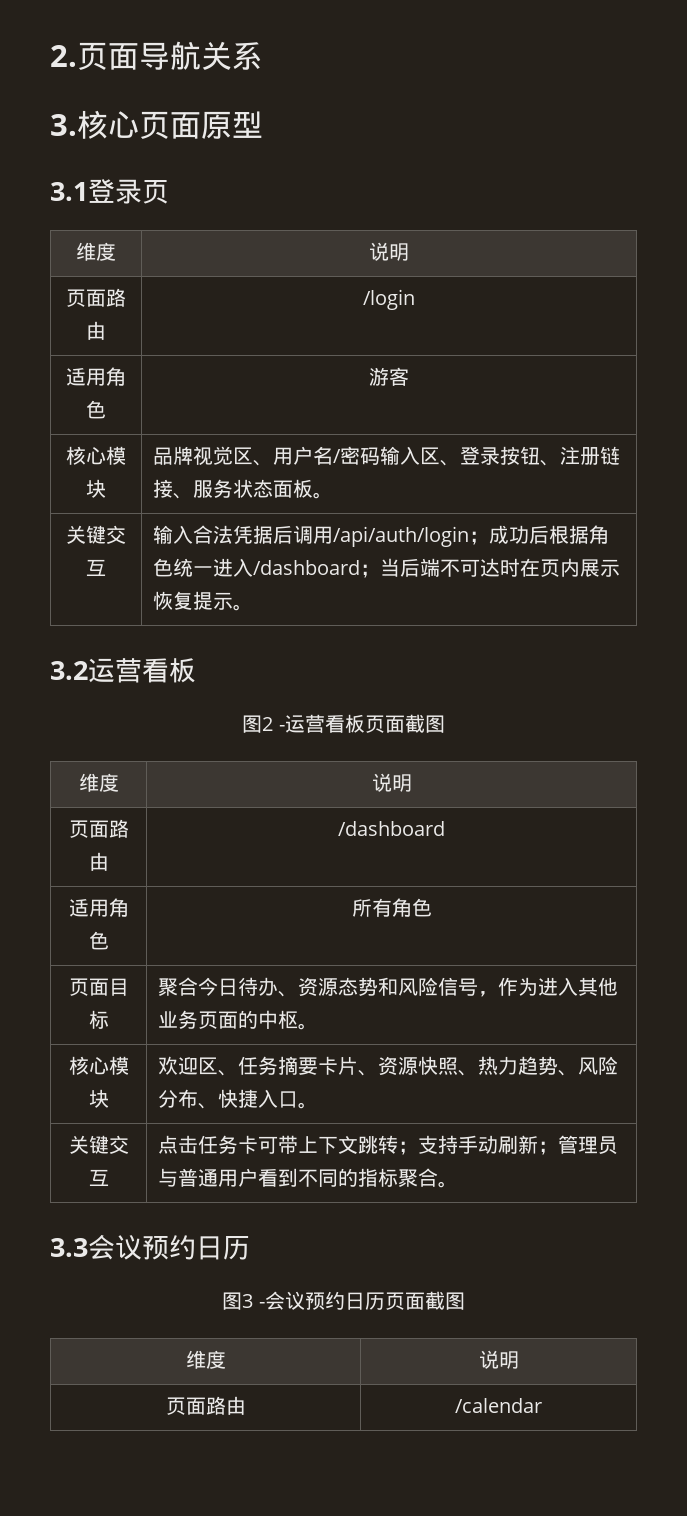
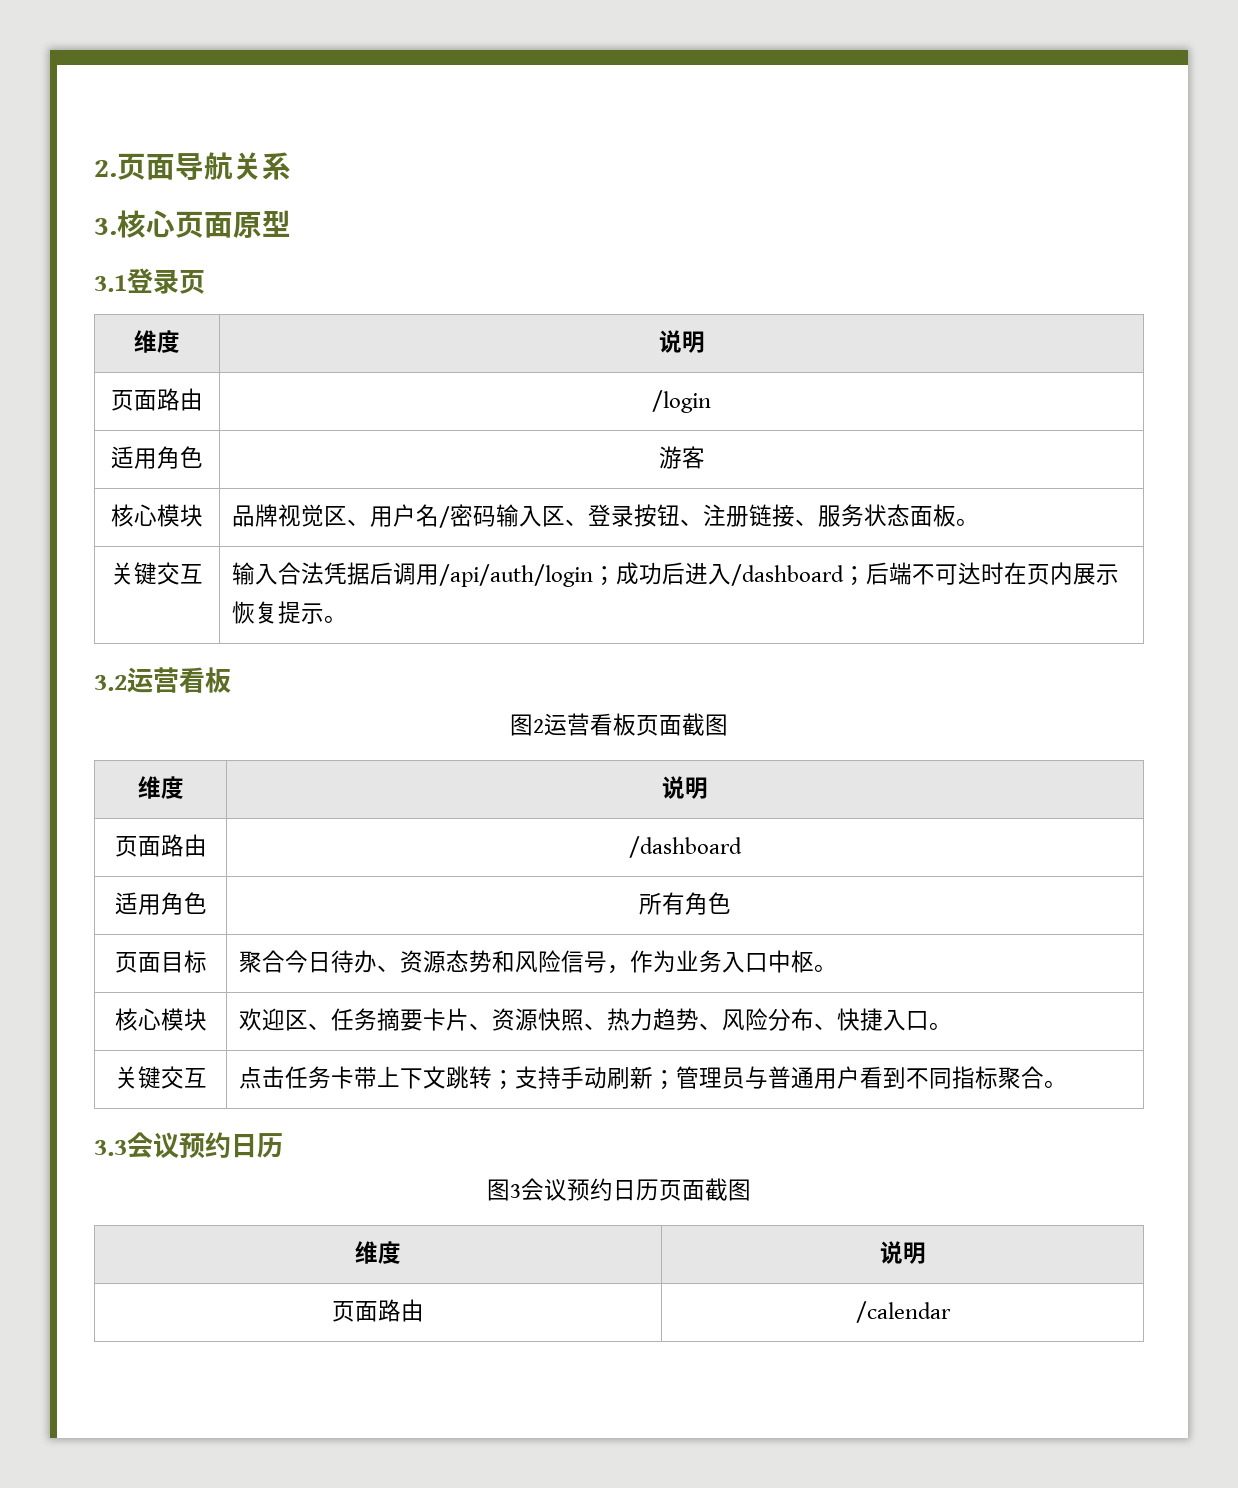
- 关键交互 | 输入合法凭据后调用/api/auth/login；成功后根据角色统一进入/dashboard；当后端不可达时在页内展示恢复提示。
+ 关键交互 | 输入合法凭据后调用/api/auth/login；成功后进入/dashboard；后端不可达时在页内展示恢复提示。
- 图2 -运营看板页面截图
+ 图2运营看板页面截图
- 页面目标 | 聚合今日待办、资源态势和风险信号，作为进入其他业务页面的中枢。
+ 页面目标 | 聚合今日待办、资源态势和风险信号，作为业务入口中枢。
- 关键交互 | 点击任务卡可带上下文跳转；支持手动刷新；管理员与普通用户看到不同的指标聚合。
+ 关键交互 | 点击任务卡带上下文跳转；支持手动刷新；管理员与普通用户看到不同指标聚合。
- 图3 -会议预约日历页面截图
+ 图3会议预约日历页面截图

